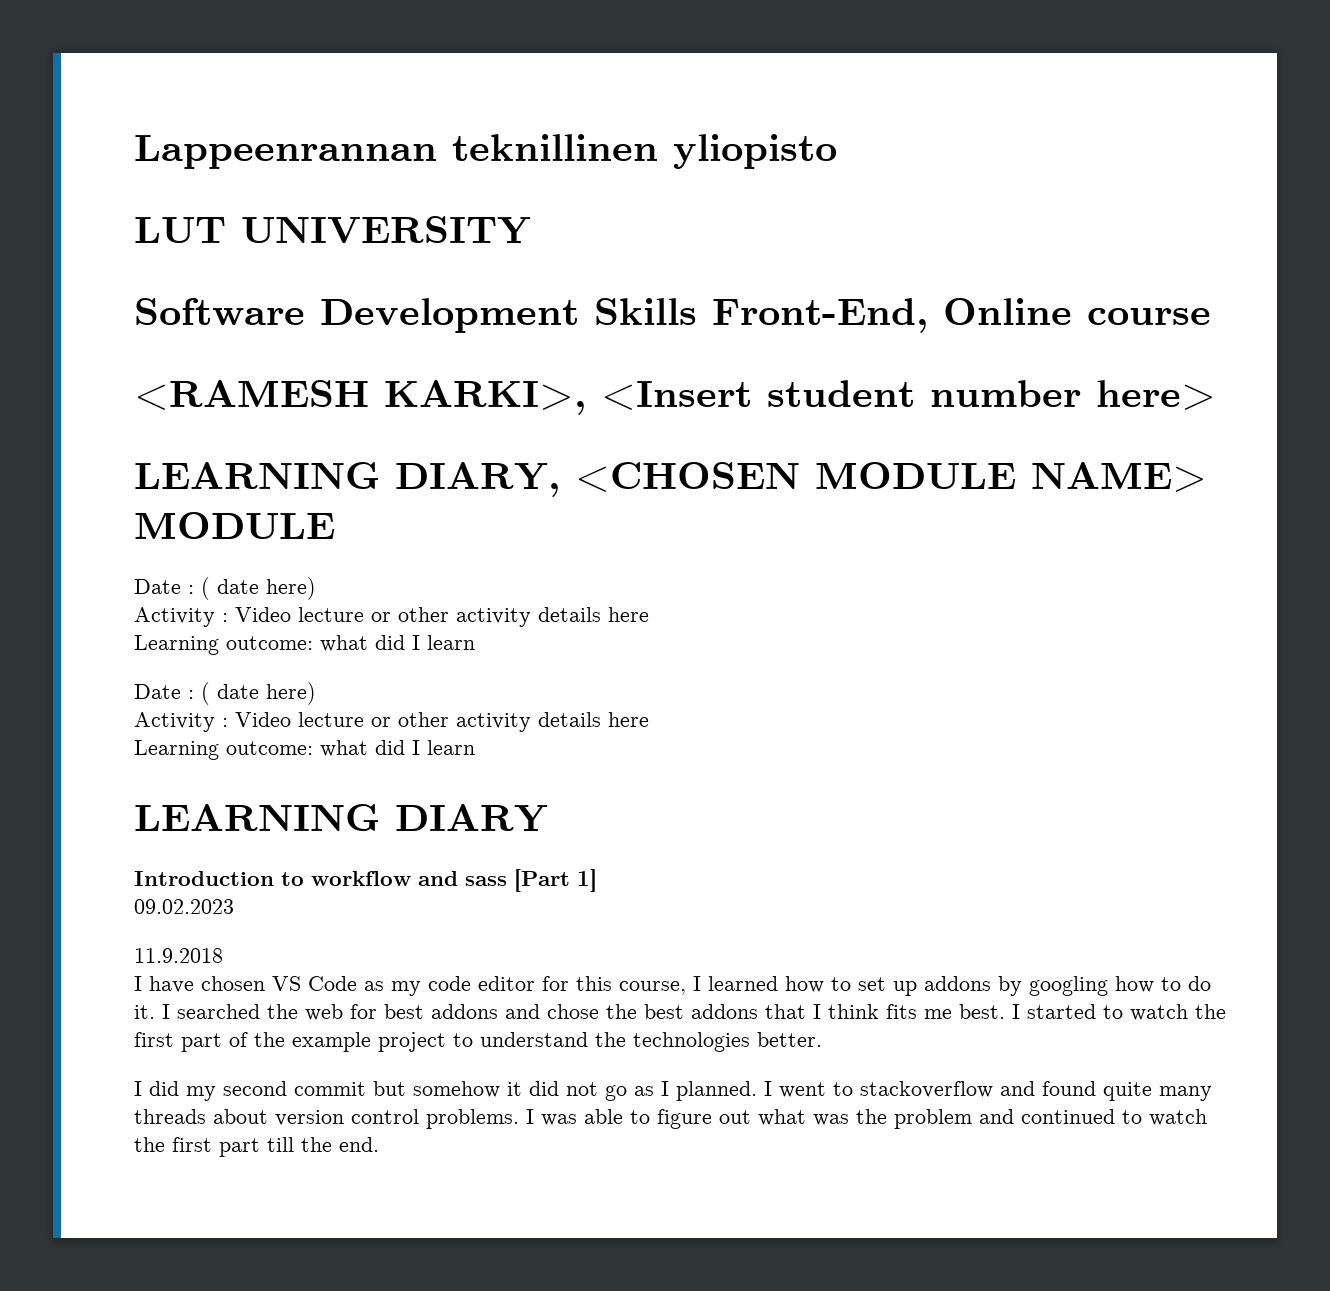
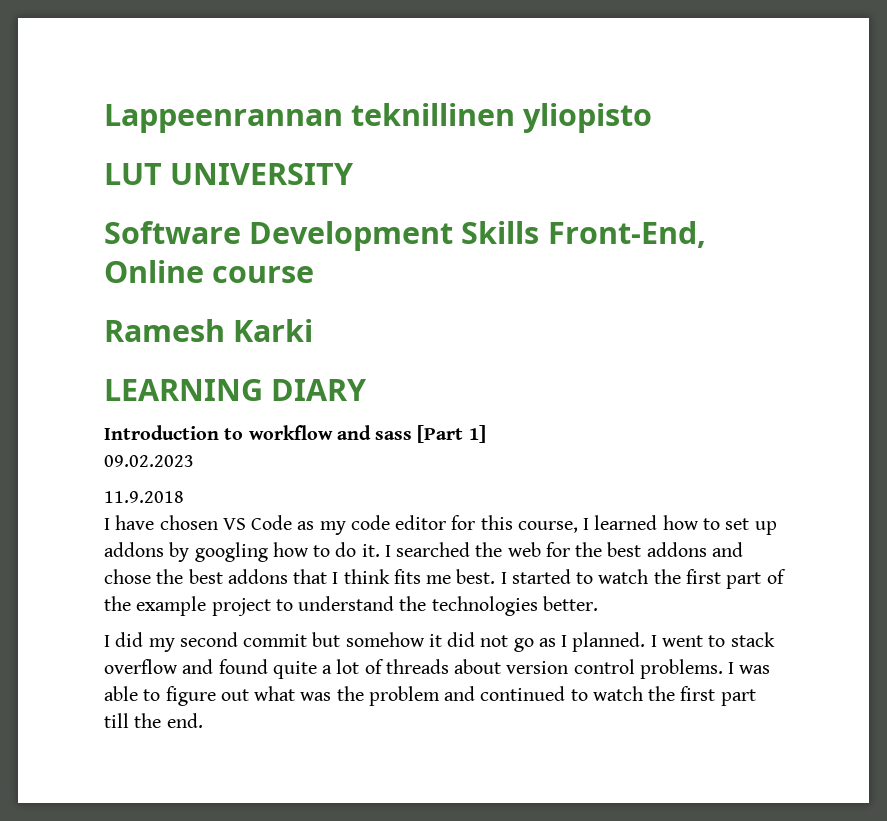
- <RAMESH KARKI>, <Insert student number here>
- LEARNING DIARY, <CHOSEN MODULE NAME> MODULE
- Date : ( date here)
- Activity : Video lecture or other activity details here
- Learning outcome: what did I learn
- Date : ( date here)
- Activity : Video lecture or other activity details here
- Learning outcome: what did I learn
+ Ramesh Karki
- I searched the web for best addons and chose the best addons that I think fits me best.
+ I searched the web for the best addons and chose the best addons that I think fits me best.
- I went to stackoverflow and found quite many threads about version control problems.
+ I went to stack overflow and found quite a lot of threads about version control problems.

